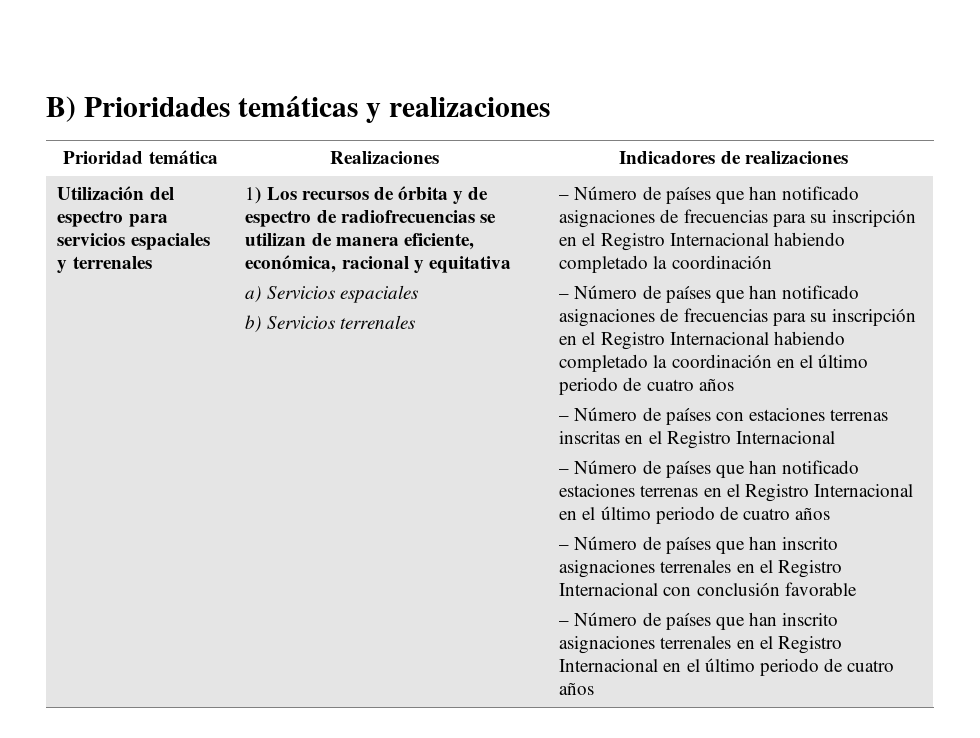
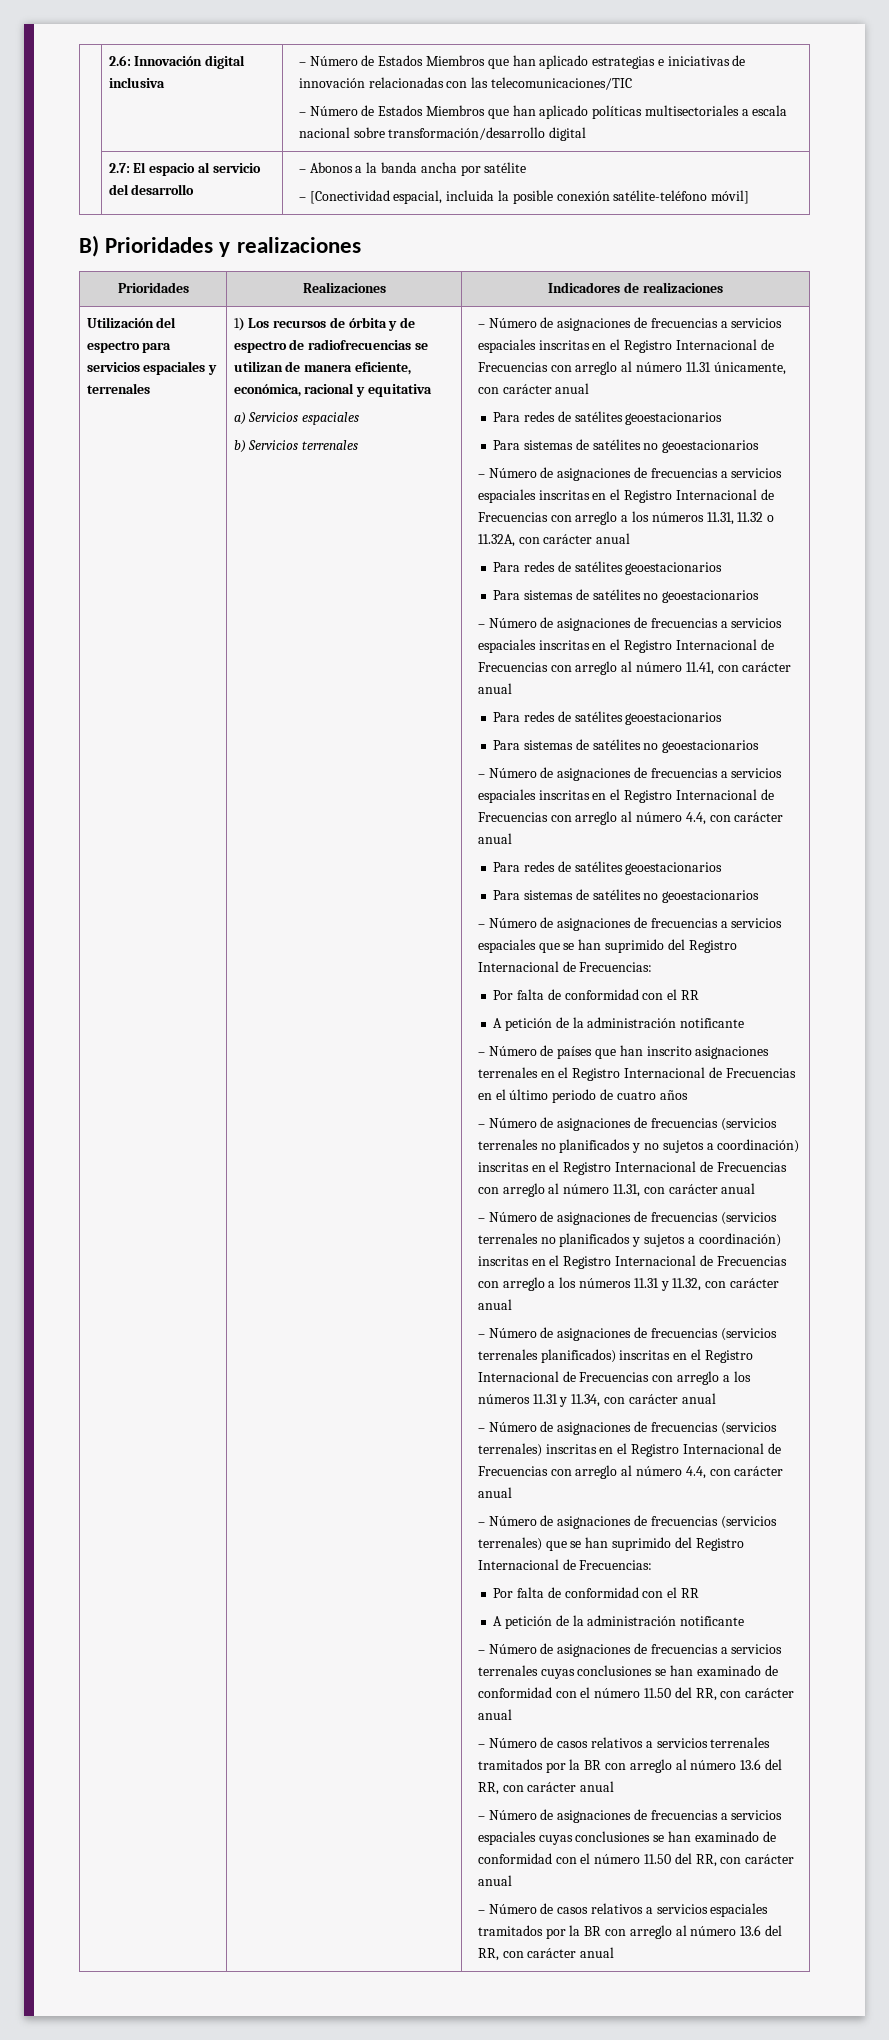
+ | 2.6: Innovación digital inclusiva | – Número de Estados Miembros que han aplicado estrategias e iniciativas de innovación relacionadas con las telecomunicaciones/TIC
+ – Número de Estados Miembros que han aplicado políticas multisectoriales a escala nacional sobre transformación/desarrollo digital
+ | 2.7: El espacio al servicio del desarrollo | – Abonos a la banda ancha por satélite
+ – [Conectividad espacial, incluida la posible conexión satélite-teléfono móvil]
- B) Prioridades temáticas y realizaciones
+ B) Prioridades y realizaciones
- Prioridad temática | Realizaciones | Indicadores de realizaciones
+ Prioridades | Realizaciones | Indicadores de realizaciones
- b) Servicios terrenales | – Número de países que han notificado asignaciones de frecuencias para su inscripción en el Registro Internacional habiendo completado la coordinación
- – Número de países que han notificado asignaciones de frecuencias para su inscripción en el Registro Internacional habiendo completado la coordinación en el último periodo de cuatro años
- – Número de países con estaciones terrenas inscritas en el Registro Internacional
- – Número de países que han notificado estaciones terrenas en el Registro Internacional en el último periodo de cuatro años
+ b) Servicios terrenales | – Número de asignaciones de frecuencias a servicios espaciales inscritas en el Registro Internacional de Frecuencias con arreglo al número 11.31 únicamente, con carácter anual
+ Para redes de satélites geoestacionarios
+ Para sistemas de satélites no geoestacionarios
+ – Número de asignaciones de frecuencias a servicios espaciales inscritas en el Registro Internacional de Frecuencias con arreglo a los números 11.31, 11.32 o 11.32A, con carácter anual
+ Para redes de satélites geoestacionarios
+ Para sistemas de satélites no geoestacionarios
+ – Número de asignaciones de frecuencias a servicios espaciales inscritas en el Registro Internacional de Frecuencias con arreglo al número 11.41, con carácter anual
+ Para redes de satélites geoestacionarios
+ Para sistemas de satélites no geoestacionarios
+ – Número de asignaciones de frecuencias a servicios espaciales inscritas en el Registro Internacional de Frecuencias con arreglo al número 4.4, con carácter anual
+ Para redes de satélites geoestacionarios
+ Para sistemas de satélites no geoestacionarios
+ – Número de asignaciones de frecuencias a servicios espaciales que se han suprimido del Registro Internacional de Frecuencias:
+ Por falta de conformidad con el RR
+ A petición de la administración notificante
- – Número de países que han inscrito asignaciones terrenales en el Registro Internacional con conclusión favorable
- – Número de países que han inscrito asignaciones terrenales en el Registro Internacional en el último periodo de cuatro años
+ – Número de países que han inscrito asignaciones terrenales en el Registro Internacional de Frecuencias en el último periodo de cuatro años
+ – Número de asignaciones de frecuencias (servicios terrenales no planificados y no sujetos a coordinación) inscritas en el Registro Internacional de Frecuencias con arreglo al número 11.31, con carácter anual
+ – Número de asignaciones de frecuencias (servicios terrenales no planificados y sujetos a coordinación) inscritas en el Registro Internacional de Frecuencias con arreglo a los números 11.31 y 11.32, con carácter anual
+ – Número de asignaciones de frecuencias (servicios terrenales planificados) inscritas en el Registro Internacional de Frecuencias con arreglo a los números 11.31 y 11.34, con carácter anual
+ – Número de asignaciones de frecuencias (servicios terrenales) inscritas en el Registro Internacional de Frecuencias con arreglo al número 4.4, con carácter anual
+ – Número de asignaciones de frecuencias (servicios terrenales) que se han suprimido del Registro Internacional de Frecuencias:
+ Por falta de conformidad con el RR
+ A petición de la administración notificante
+ – Número de asignaciones de frecuencias a servicios terrenales cuyas conclusiones se han examinado de conformidad con el número 11.50 del RR, con carácter anual
+ – Número de casos relativos a servicios terrenales tramitados por la BR con arreglo al número 13.6 del RR, con carácter anual
+ – Número de asignaciones de frecuencias a servicios espaciales cuyas conclusiones se han examinado de conformidad con el número 11.50 del RR, con carácter anual
+ – Número de casos relativos a servicios espaciales tramitados por la BR con arreglo al número 13.6 del RR, con carácter anual

